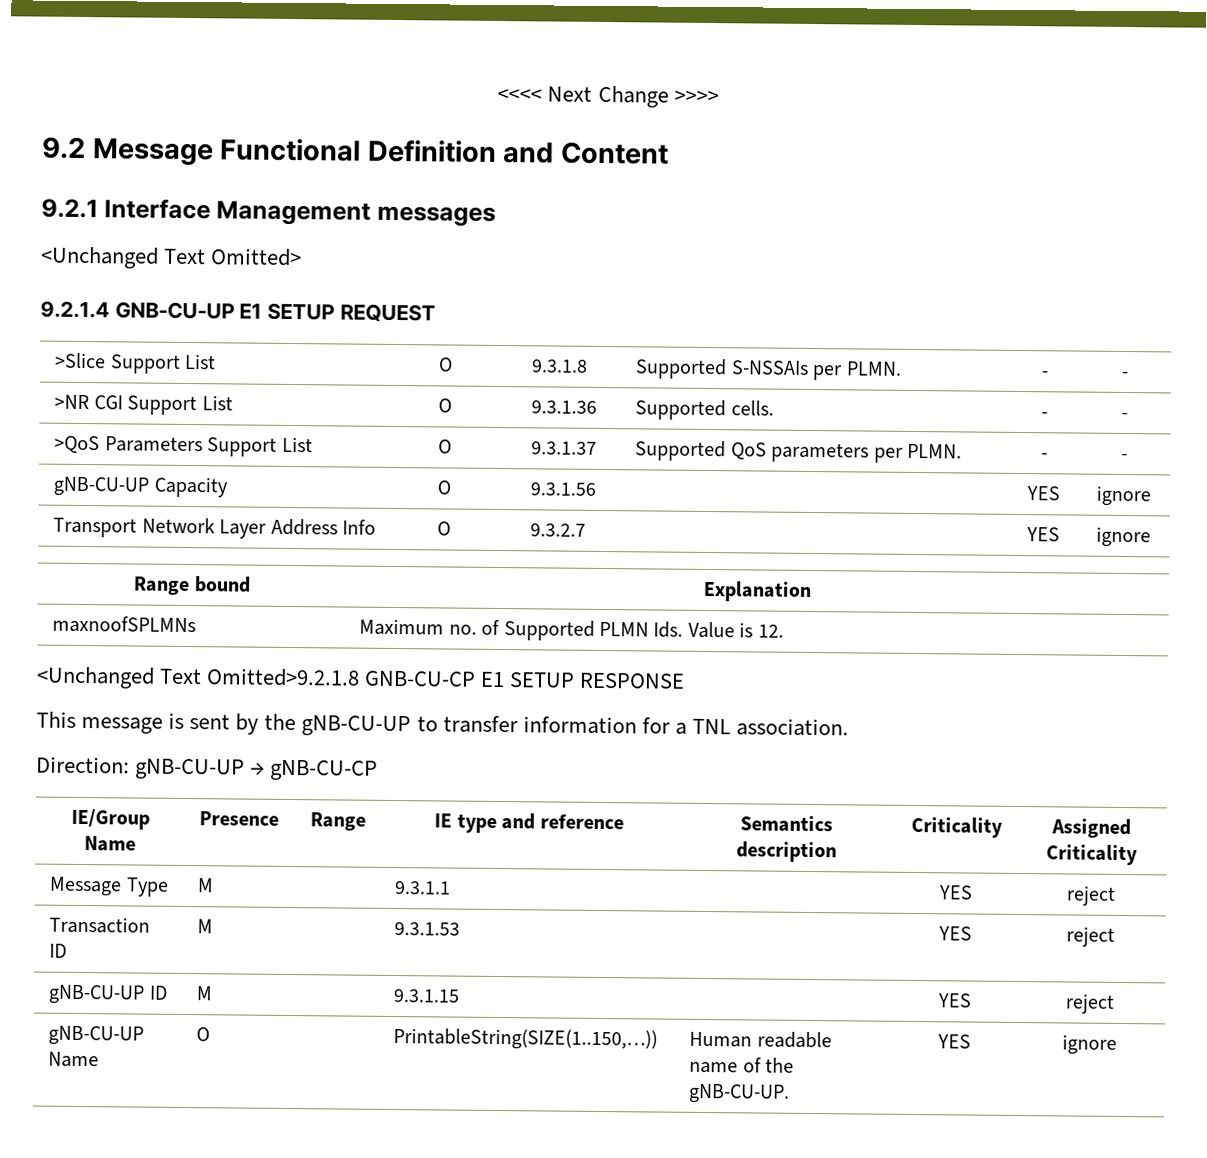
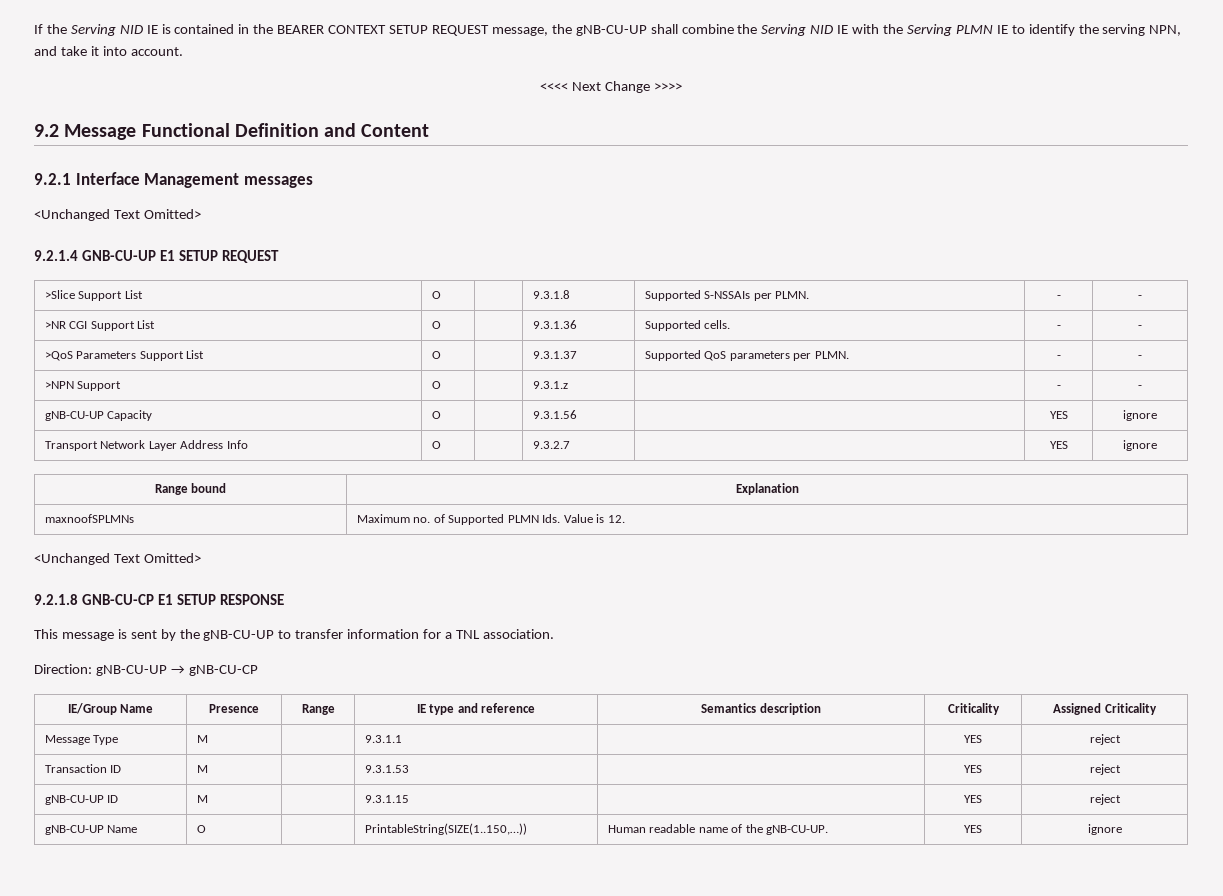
+ If the Serving NID IE is contained in the BEARER CONTEXT SETUP REQUEST message, the gNB-CU-UP shall combine the Serving NID IE with the Serving PLMN IE to identify the serving NPN, and take it into account.
+ >NPN Support | O | | 9.3.1.z | | - | -
  maxnoofSPLMNs | Maximum no. of Supported PLMN Ids. Value is 12.
- <Unchanged Text Omitted>9.2.1.8 GNB-CU-CP E1 SETUP RESPONSE
+ <Unchanged Text Omitted>
+ 9.2.1.8 GNB-CU-CP E1 SETUP RESPONSE

